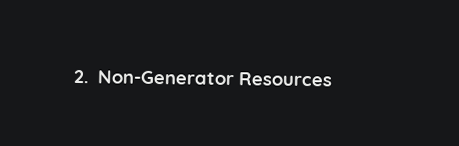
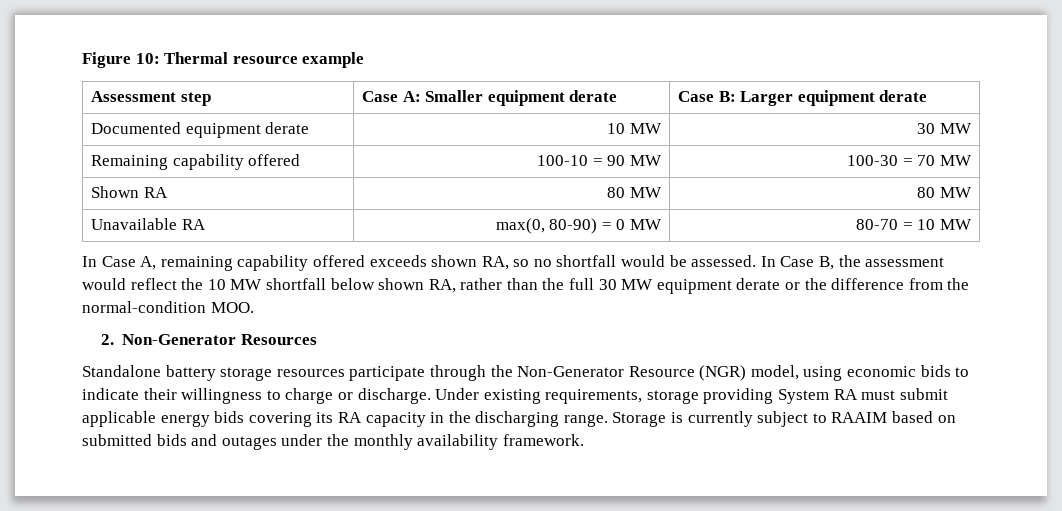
+ Figure 10: Thermal resource example
+ Assessment step | Case A: Smaller equipment derate | Case B: Larger equipment derate
+ Documented equipment derate | 10 MW | 30 MW
+ Remaining capability offered | 100-10 = 90 MW | 100-30 = 70 MW
+ Shown RA | 80 MW | 80 MW
+ Unavailable RA | max(0, 80-90) = 0 MW | 80-70 = 10 MW
+ In Case A, remaining capability offered exceeds shown RA, so no shortfall would be assessed. In Case B, the assessment would reflect the 10 MW shortfall below shown RA, rather than the full 30 MW equipment derate or the difference from the normal-condition MOO.
  2. Non-Generator Resources
+ Standalone battery storage resources participate through the Non-Generator Resource (NGR) model, using economic bids to indicate their willingness to charge or discharge. Under existing requirements, storage providing System RA must submit applicable energy bids covering its RA capacity in the discharging range. Storage is currently subject to RAAIM based on submitted bids and outages under the monthly availability framework.

